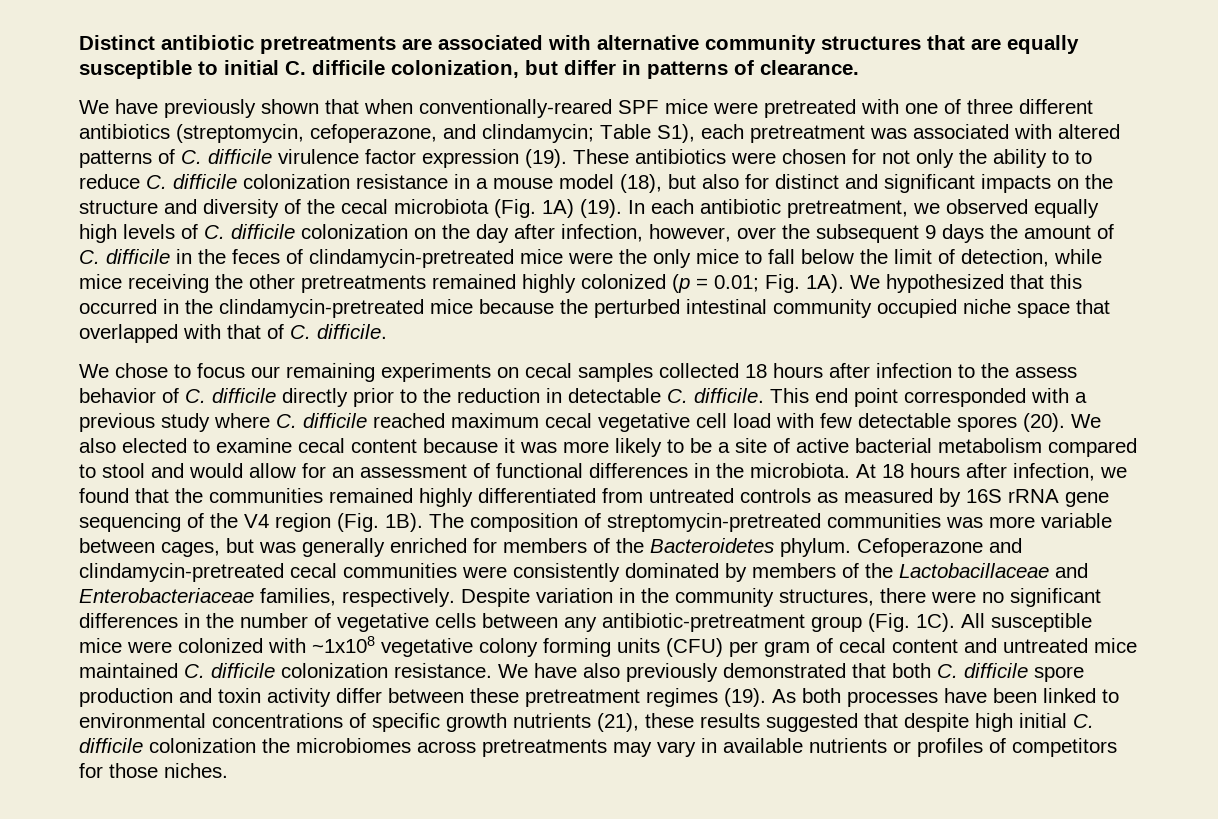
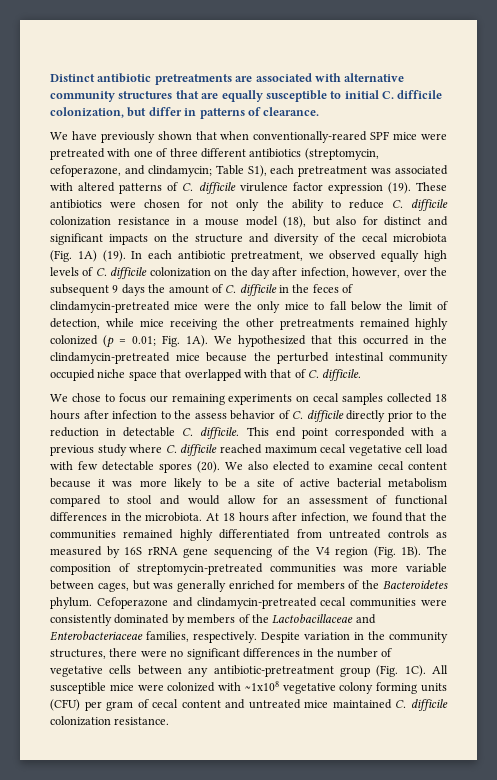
- These antibiotics were chosen for not only the ability to to reduce C. difficile colonization resistance in a mouse model (18), but also for distinct and significant impacts on the structure and diversity of the cecal microbiota (Fig. 1A) (19).
+ These antibiotics were chosen for not only the ability to reduce C. difficile colonization resistance in a mouse model (18), but also for distinct and significant impacts on the structure and diversity of the cecal microbiota (Fig. 1A) (19).
- We have also previously demonstrated that both C. difficile spore production and toxin activity differ between these pretreatment regimes (19). As both processes have been linked to environmental concentrations of specific growth nutrients (21), these results suggested that despite high initial C. difficile colonization the microbiomes across pretreatments may vary in available nutrients or profiles of competitors for those niches.

